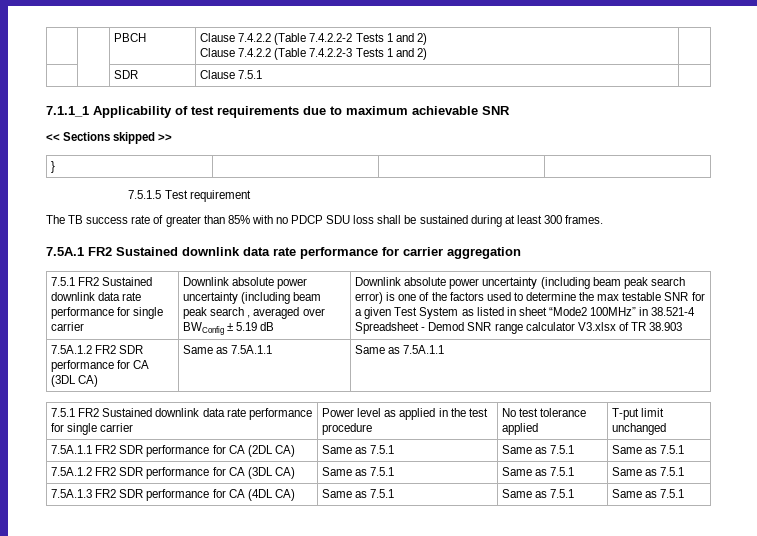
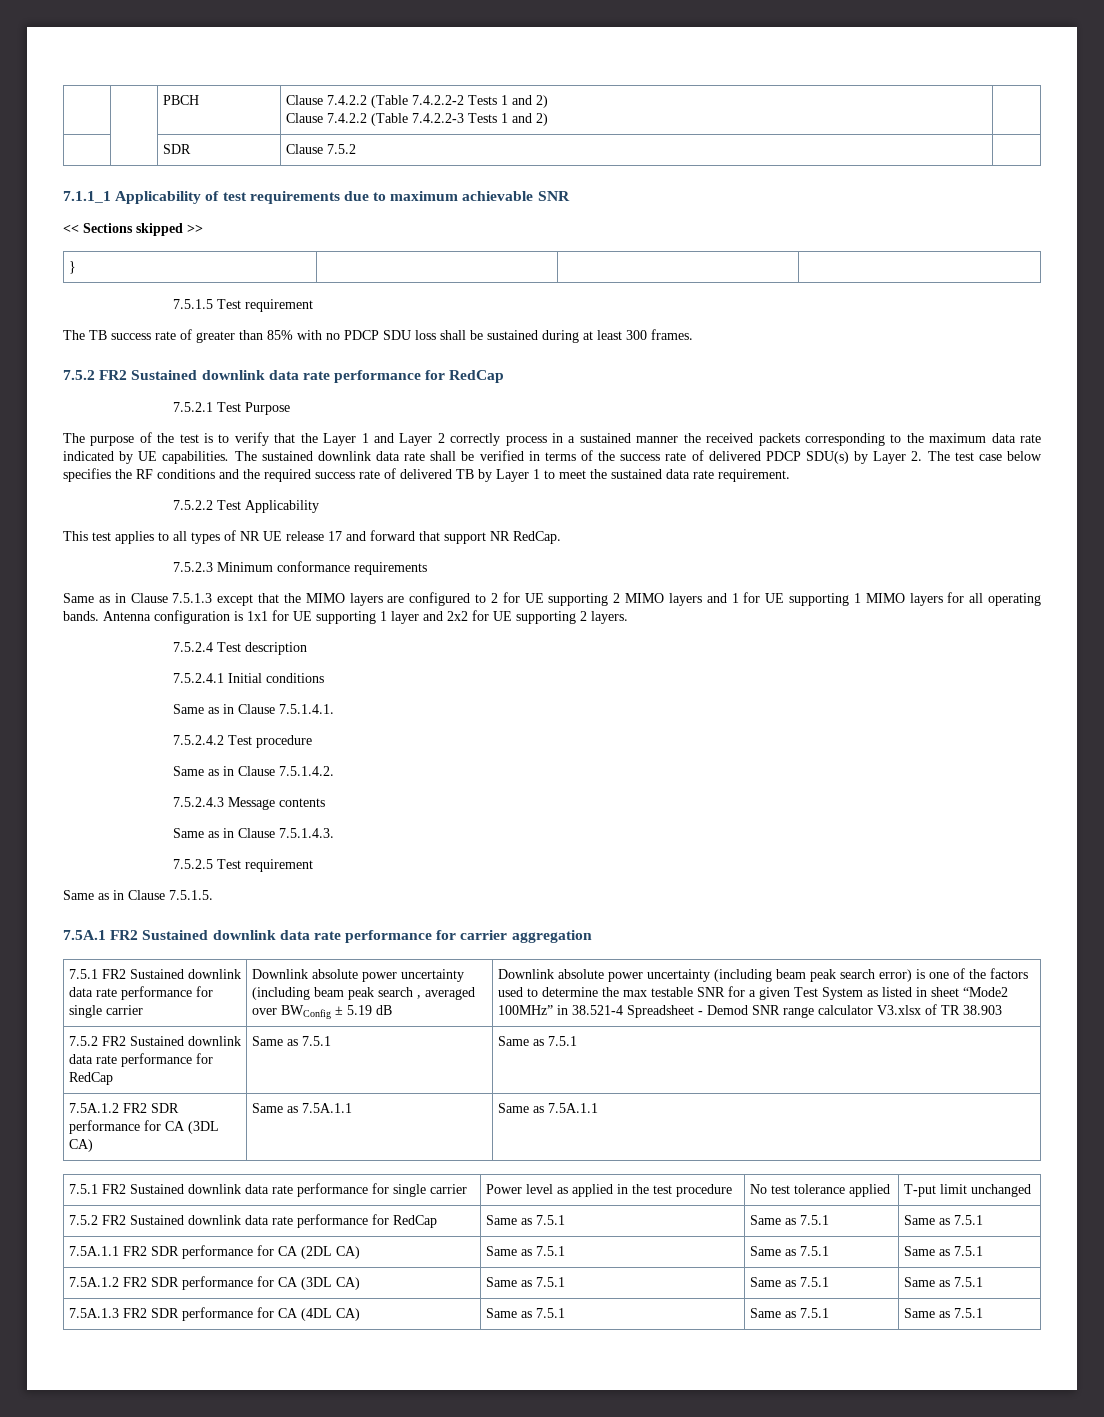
- | | SDR | Clause 7.5.1 |
+ | | SDR | Clause 7.5.2 |
  The TB success rate of greater than 85% with no PDCP SDU loss shall be sustained during at least 300 frames.
+ 7.5.2 FR2 Sustained downlink data rate performance for RedCap
+ 7.5.2.1 Test Purpose
+ The purpose of the test is to verify that the Layer 1 and Layer 2 correctly process in a sustained manner the received packets corresponding to the maximum data rate indicated by UE capabilities. The sustained downlink data rate shall be verified in terms of the success rate of delivered PDCP SDU(s) by Layer 2. The test case below specifies the RF conditions and the required success rate of delivered TB by Layer 1 to meet the sustained data rate requirement.
+ 7.5.2.2 Test Applicability
+ This test applies to all types of NR UE release 17 and forward that support NR RedCap.
+ 7.5.2.3 Minimum conformance requirements
+ Same as in Clause 7.5.1.3 except that the MIMO layers are configured to 2 for UE supporting 2 MIMO layers and 1 for UE supporting 1 MIMO layers for all operating bands. Antenna configuration is 1x1 for UE supporting 1 layer and 2x2 for UE supporting 2 layers.
+ 7.5.2.4 Test description
+ 7.5.2.4.1 Initial conditions
+ Same as in Clause 7.5.1.4.1.
+ 7.5.2.4.2 Test procedure
+ Same as in Clause 7.5.1.4.2.
+ 7.5.2.4.3 Message contents
+ Same as in Clause 7.5.1.4.3.
+ 7.5.2.5 Test requirement
+ Same as in Clause 7.5.1.5.
  Downlink absolute power uncertainty (including beam peak search error) is one of the factors used to determine the max testable SNR for a given Test System as listed in sheet “Mode2 100MHz” in 38.521-4 Spreadsheet - Demod SNR range calculator V3.xlsx of TR 38.903
+ 7.5.2 FR2 Sustained downlink data rate performance for RedCap | Same as 7.5.1 | Same as 7.5.1
+ 7.5.2 FR2 Sustained downlink data rate performance for RedCap | Same as 7.5.1 | Same as 7.5.1 | Same as 7.5.1

